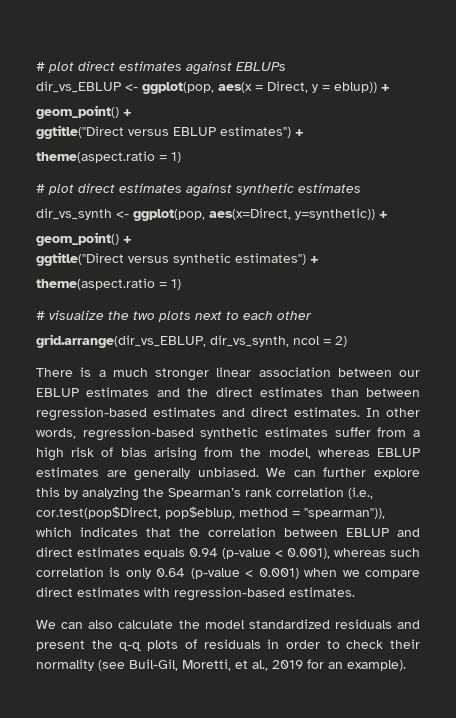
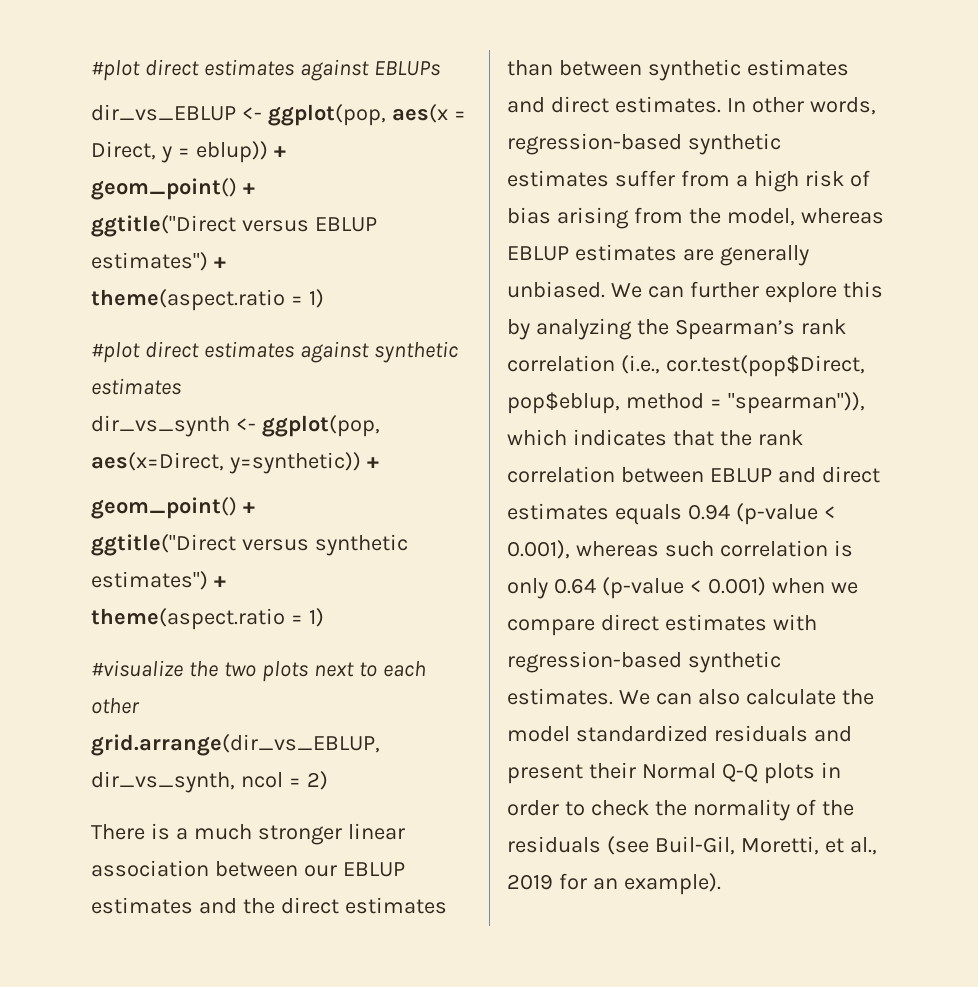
- # plot direct estimates against EBLUPs
+ #plot direct estimates against EBLUPs
- # plot direct estimates against synthetic estimates
+ #plot direct estimates against synthetic estimates
- # visualize the two plots next to each other
+ #visualize the two plots next to each other
- There is a much stronger linear association between our EBLUP estimates and the direct estimates than between regression-based estimates and direct estimates.
+ There is a much stronger linear association between our EBLUP estimates and the direct estimates than between synthetic estimates and direct estimates.
- We can further explore this by analyzing the Spearman’s rank correlation (i.e., cor.test(pop$Direct, pop$eblup, method = "spearman")), which indicates that the correlation between EBLUP and direct estimates equals 0.94 (p-value < 0.001), whereas such correlation is only 0.64 (p-value < 0.001) when we compare direct estimates with regression-based estimates.
- We can also calculate the model standardized residuals and present the q-q plots of residuals in order to check their normality (see Buil-Gil, Moretti, et al., 2019 for an example).
+ We can further explore this by analyzing the Spearman’s rank correlation (i.e., cor.test(pop$Direct, pop$eblup, method = "spearman")), which indicates that the rank correlation between EBLUP and direct estimates equals 0.94 (p-value < 0.001), whereas such correlation is only 0.64 (p-value < 0.001) when we compare direct estimates with regression-based synthetic estimates. We can also calculate the model standardized residuals and present their Normal Q-Q plots in order to check the normality of the residuals (see Buil-Gil, Moretti, et al., 2019 for an example).

